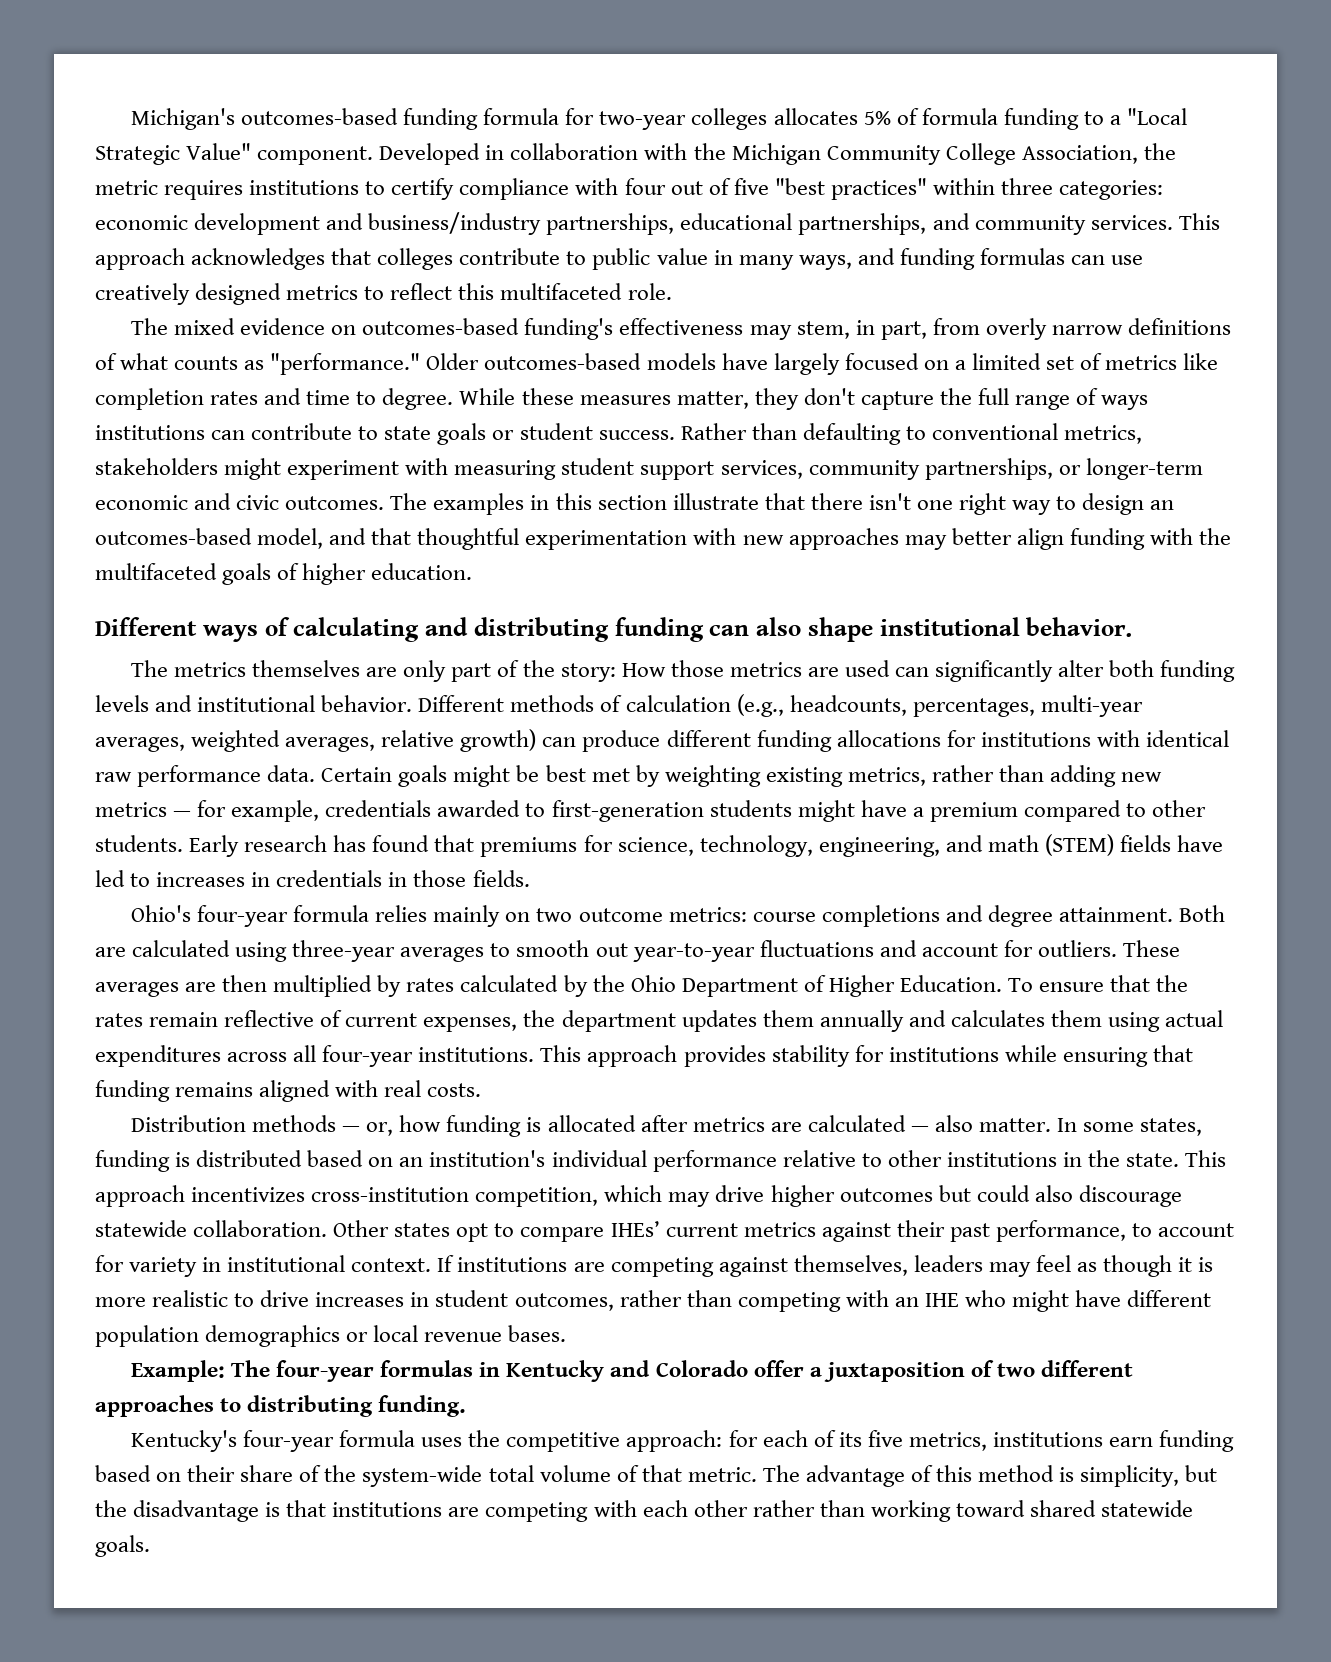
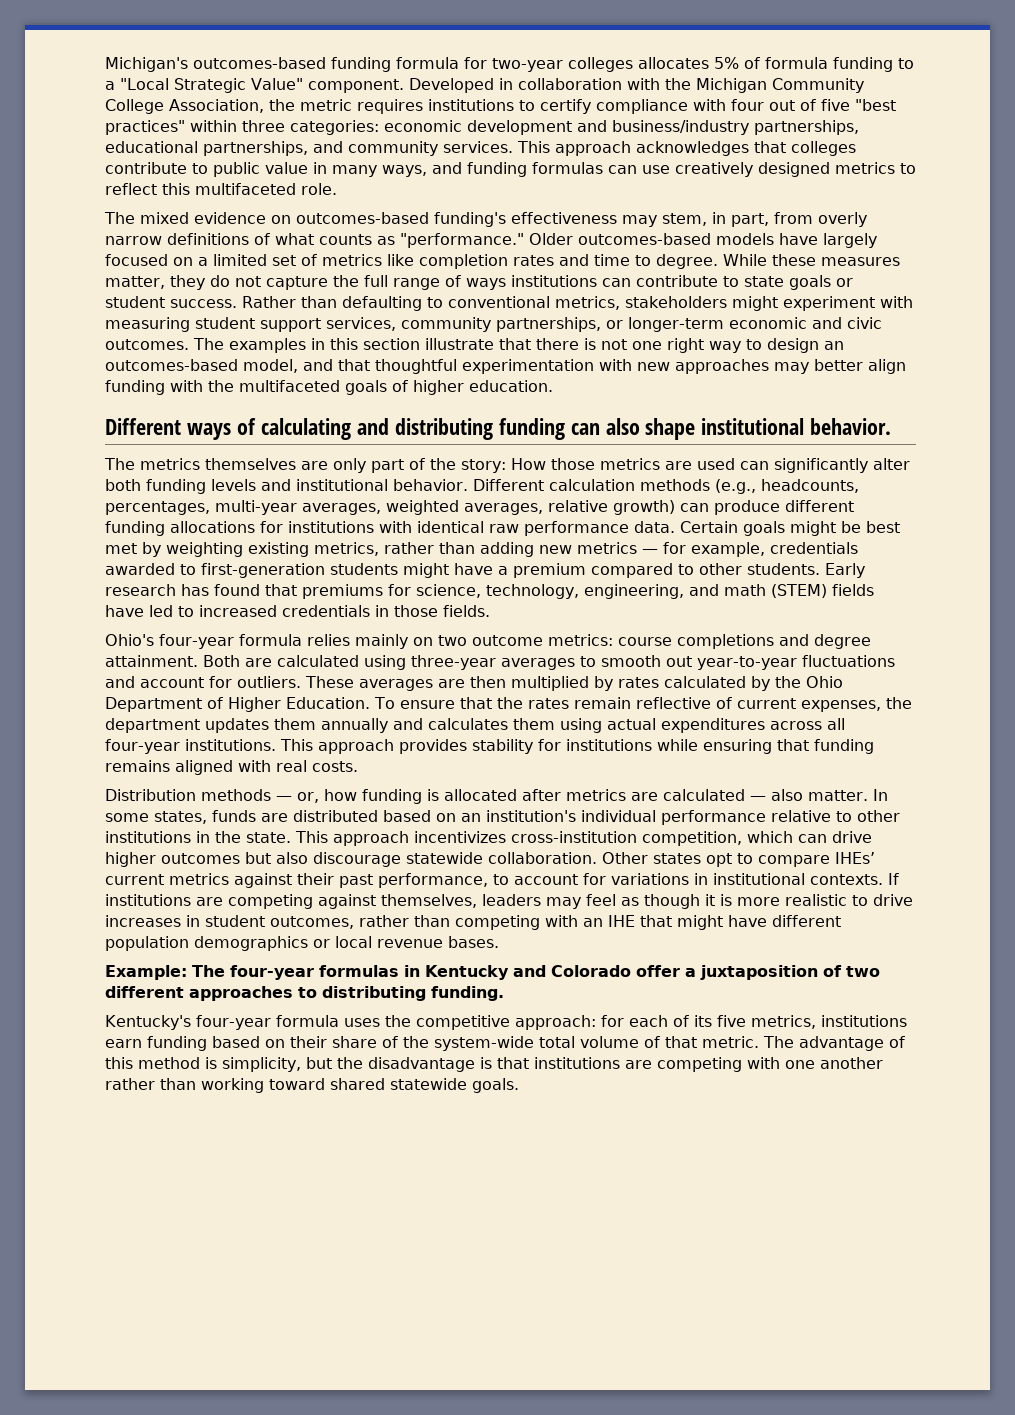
- While these measures matter, they don't capture the full range of ways institutions can contribute to state goals or student success.
+ While these measures matter, they do not capture the full range of ways institutions can contribute to state goals or student success.
- The examples in this section illustrate that there isn't one right way to design an outcomes-based model, and that thoughtful experimentation with new approaches may better align funding with the multifaceted goals of higher education.
+ The examples in this section illustrate that there is not one right way to design an outcomes-based model, and that thoughtful experimentation with new approaches may better align funding with the multifaceted goals of higher education.
- Different methods of calculation (e.g., headcounts, percentages, multi-year averages, weighted averages, relative growth) can produce different funding allocations for institutions with identical raw performance data.
+ Different calculation methods (e.g., headcounts, percentages, multi-year averages, weighted averages, relative growth) can produce different funding allocations for institutions with identical raw performance data.
- Early research has found that premiums for science, technology, engineering, and math (STEM) fields have led to increases in credentials in those fields.
+ Early research has found that premiums for science, technology, engineering, and math (STEM) fields have led to increased credentials in those fields.
- In some states, funding is distributed based on an institution's individual performance relative to other institutions in the state.
+ In some states, funds are distributed based on an institution's individual performance relative to other institutions in the state.
- This approach incentivizes cross-institution competition, which may drive higher outcomes but could also discourage statewide collaboration.
+ This approach incentivizes cross-institution competition, which can drive higher outcomes but also discourage statewide collaboration.
- Other states opt to compare IHEs’ current metrics against their past performance, to account for variety in institutional context.
+ Other states opt to compare IHEs’ current metrics against their past performance, to account for variations in institutional contexts.
- If institutions are competing against themselves, leaders may feel as though it is more realistic to drive increases in student outcomes, rather than competing with an IHE who might have different population demographics or local revenue bases.
+ If institutions are competing against themselves, leaders may feel as though it is more realistic to drive increases in student outcomes, rather than competing with an IHE that might have different population demographics or local revenue bases.
- The advantage of this method is simplicity, but the disadvantage is that institutions are competing with each other rather than working toward shared statewide goals.
+ The advantage of this method is simplicity, but the disadvantage is that institutions are competing with one another rather than working toward shared statewide goals.

